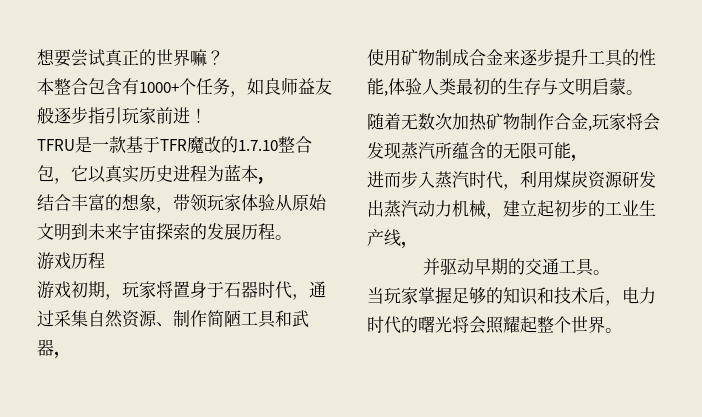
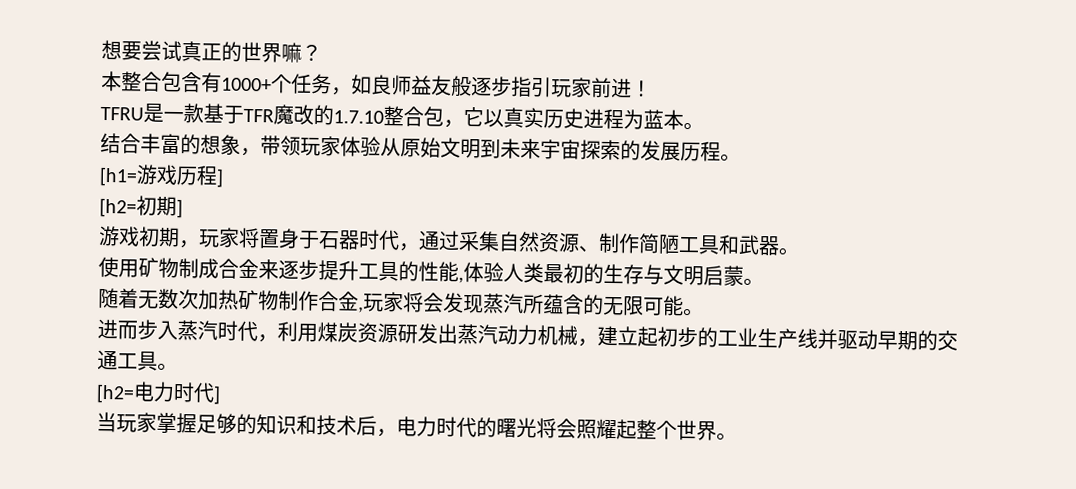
- TFRU是一款基于TFR魔改的1.7.10整合包，它以真实历史进程为蓝本,
+ TFRU是一款基于TFR魔改的1.7.10整合包，它以真实历史进程为蓝本。
- 游戏历程
+ [h1=游戏历程]
+ [h2=初期]
- 游戏初期，玩家将置身于石器时代，通过采集自然资源、制作简陋工具和武器，
+ 游戏初期，玩家将置身于石器时代，通过采集自然资源、制作简陋工具和武器。
- 随着无数次加热矿物制作合金,玩家将会发现蒸汽所蕴含的无限可能，
+ 随着无数次加热矿物制作合金,玩家将会发现蒸汽所蕴含的无限可能。
- 进而步入蒸汽时代，利用煤炭资源研发出蒸汽动力机械，建立起初步的工业生产线，
- 并驱动早期的交通工具。
+ 进而步入蒸汽时代，利用煤炭资源研发出蒸汽动力机械，建立起初步的工业生产线并驱动早期的交通工具。
+ [h2=电力时代]

